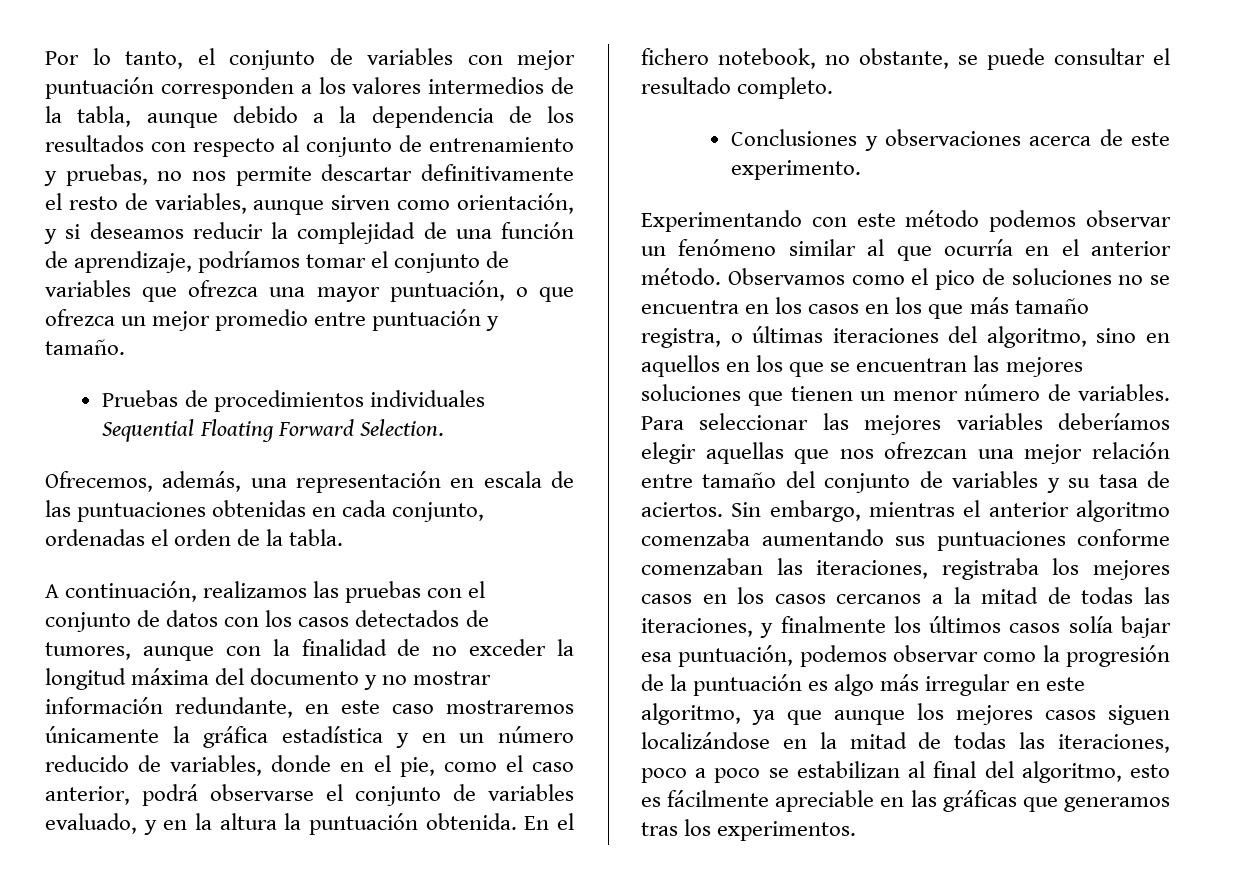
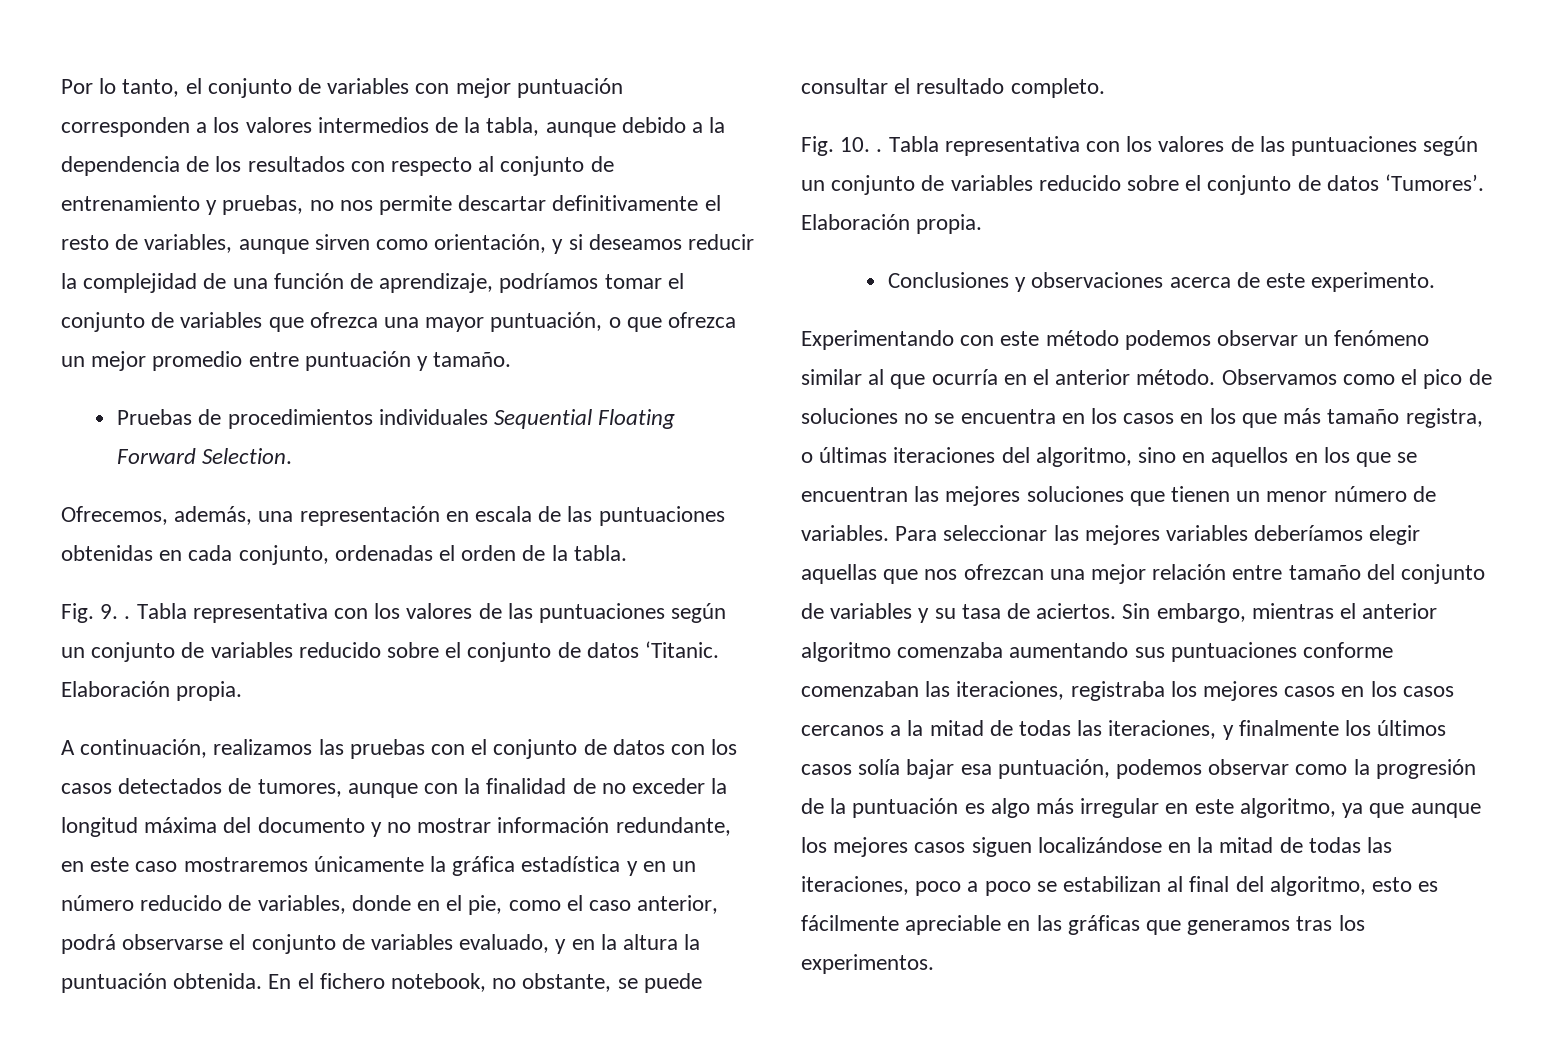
+ Fig. 9. . Tabla representativa con los valores de las puntuaciones según un conjunto de variables reducido sobre el conjunto de datos ‘Titanic. Elaboración propia.
+ Fig. 10. . Tabla representativa con los valores de las puntuaciones según un conjunto de variables reducido sobre el conjunto de datos ‘Tumores’. Elaboración propia.

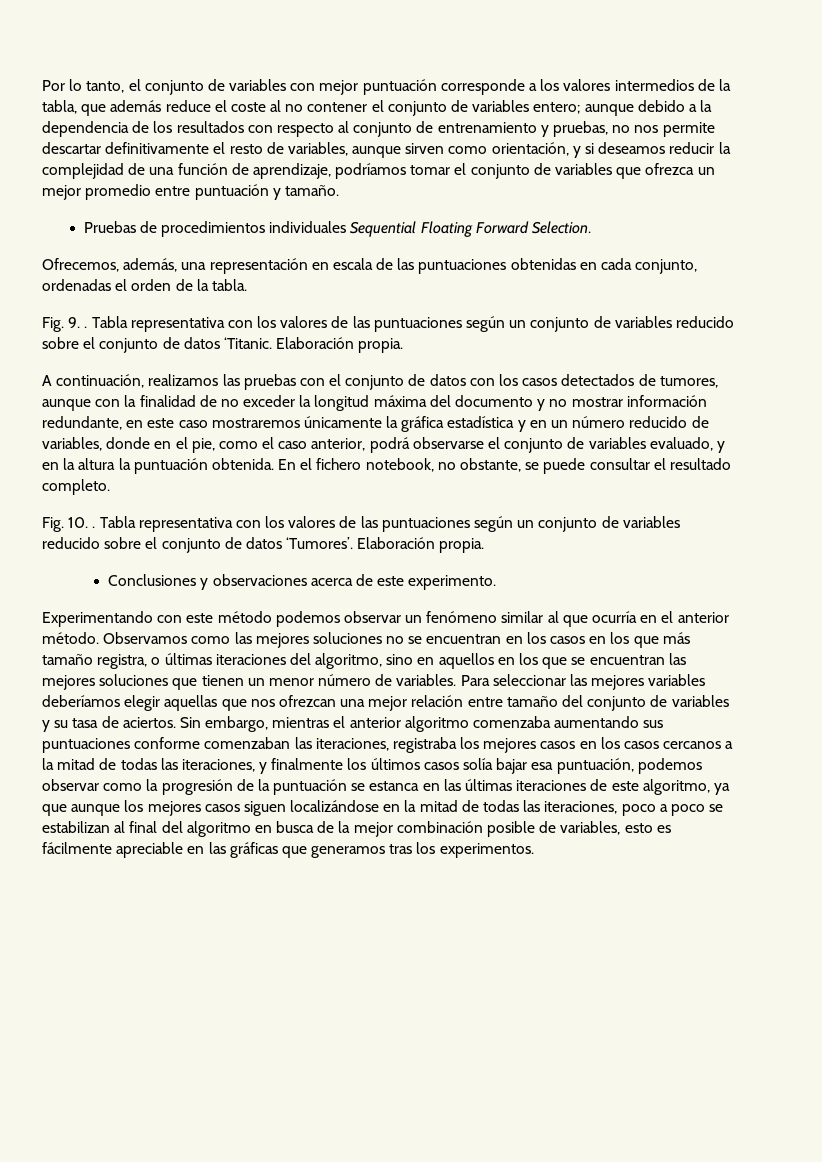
- Por lo tanto, el conjunto de variables con mejor puntuación corresponden a los valores intermedios de la tabla, aunque debido a la dependencia de los resultados con respecto al conjunto de entrenamiento y pruebas, no nos permite descartar definitivamente el resto de variables, aunque sirven como orientación, y si deseamos reducir la complejidad de una función de aprendizaje, podríamos tomar el conjunto de variables que ofrezca una mayor puntuación, o que ofrezca un mejor promedio entre puntuación y tamaño.
+ Por lo tanto, el conjunto de variables con mejor puntuación corresponde a los valores intermedios de la tabla, que además reduce el coste al no contener el conjunto de variables entero; aunque debido a la dependencia de los resultados con respecto al conjunto de entrenamiento y pruebas, no nos permite descartar definitivamente el resto de variables, aunque sirven como orientación, y si deseamos reducir la complejidad de una función de aprendizaje, podríamos tomar el conjunto de variables que ofrezca un mejor promedio entre puntuación y tamaño.
- Observamos como el pico de soluciones no se encuentra en los casos en los que más tamaño registra, o últimas iteraciones del algoritmo, sino en aquellos en los que se encuentran las mejores soluciones que tienen un menor número de variables.
+ Observamos como las mejores soluciones no se encuentran en los casos en los que más tamaño registra, o últimas iteraciones del algoritmo, sino en aquellos en los que se encuentran las mejores soluciones que tienen un menor número de variables.
- Sin embargo, mientras el anterior algoritmo comenzaba aumentando sus puntuaciones conforme comenzaban las iteraciones, registraba los mejores casos en los casos cercanos a la mitad de todas las iteraciones, y finalmente los últimos casos solía bajar esa puntuación, podemos observar como la progresión de la puntuación es algo más irregular en este algoritmo, ya que aunque los mejores casos siguen localizándose en la mitad de todas las iteraciones, poco a poco se estabilizan al final del algoritmo, esto es fácilmente apreciable en las gráficas que generamos tras los experimentos.
+ Sin embargo, mientras el anterior algoritmo comenzaba aumentando sus puntuaciones conforme comenzaban las iteraciones, registraba los mejores casos en los casos cercanos a la mitad de todas las iteraciones, y finalmente los últimos casos solía bajar esa puntuación, podemos observar como la progresión de la puntuación se estanca en las últimas iteraciones de este algoritmo, ya que aunque los mejores casos siguen localizándose en la mitad de todas las iteraciones, poco a poco se estabilizan al final del algoritmo en busca de la mejor combinación posible de variables, esto es fácilmente apreciable en las gráficas que generamos tras los experimentos.

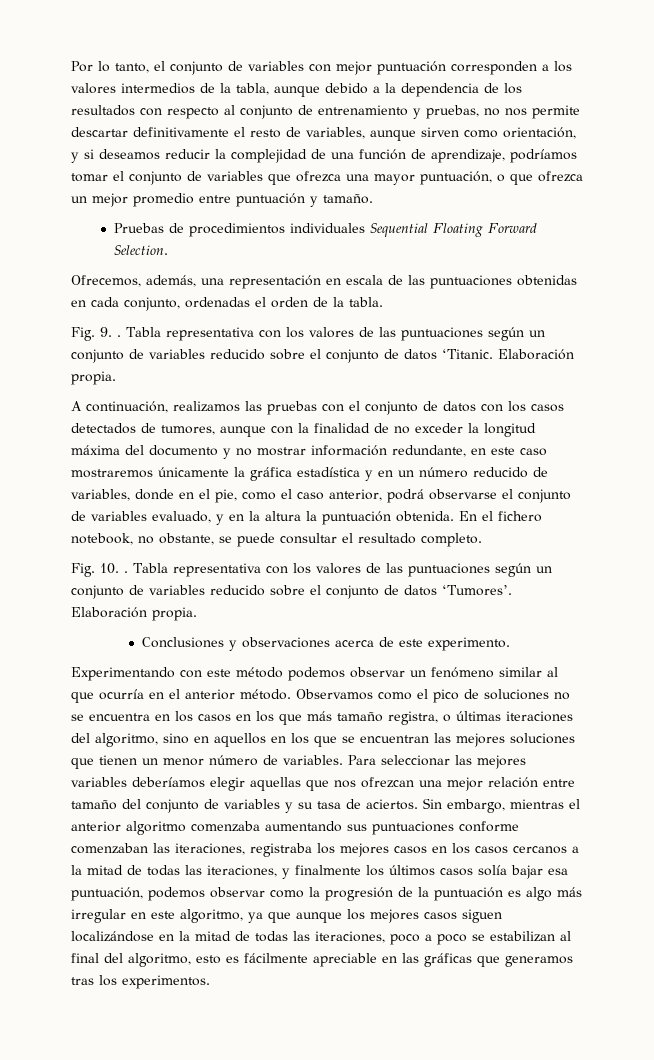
- Por lo tanto, el conjunto de variables con mejor puntuación corresponde a los valores intermedios de la tabla, que además reduce el coste al no contener el conjunto de variables entero; aunque debido a la dependencia de los resultados con respecto al conjunto de entrenamiento y pruebas, no nos permite descartar definitivamente el resto de variables, aunque sirven como orientación, y si deseamos reducir la complejidad de una función de aprendizaje, podríamos tomar el conjunto de variables que ofrezca un mejor promedio entre puntuación y tamaño.
+ Por lo tanto, el conjunto de variables con mejor puntuación corresponden a los valores intermedios de la tabla, aunque debido a la dependencia de los resultados con respecto al conjunto de entrenamiento y pruebas, no nos permite descartar definitivamente el resto de variables, aunque sirven como orientación, y si deseamos reducir la complejidad de una función de aprendizaje, podríamos tomar el conjunto de variables que ofrezca una mayor puntuación, o que ofrezca un mejor promedio entre puntuación y tamaño.
- Observamos como las mejores soluciones no se encuentran en los casos en los que más tamaño registra, o últimas iteraciones del algoritmo, sino en aquellos en los que se encuentran las mejores soluciones que tienen un menor número de variables.
+ Observamos como el pico de soluciones no se encuentra en los casos en los que más tamaño registra, o últimas iteraciones del algoritmo, sino en aquellos en los que se encuentran las mejores soluciones que tienen un menor número de variables.
- Sin embargo, mientras el anterior algoritmo comenzaba aumentando sus puntuaciones conforme comenzaban las iteraciones, registraba los mejores casos en los casos cercanos a la mitad de todas las iteraciones, y finalmente los últimos casos solía bajar esa puntuación, podemos observar como la progresión de la puntuación se estanca en las últimas iteraciones de este algoritmo, ya que aunque los mejores casos siguen localizándose en la mitad de todas las iteraciones, poco a poco se estabilizan al final del algoritmo en busca de la mejor combinación posible de variables, esto es fácilmente apreciable en las gráficas que generamos tras los experimentos.
+ Sin embargo, mientras el anterior algoritmo comenzaba aumentando sus puntuaciones conforme comenzaban las iteraciones, registraba los mejores casos en los casos cercanos a la mitad de todas las iteraciones, y finalmente los últimos casos solía bajar esa puntuación, podemos observar como la progresión de la puntuación es algo más irregular en este algoritmo, ya que aunque los mejores casos siguen localizándose en la mitad de todas las iteraciones, poco a poco se estabilizan al final del algoritmo, esto es fácilmente apreciable en las gráficas que generamos tras los experimentos.

